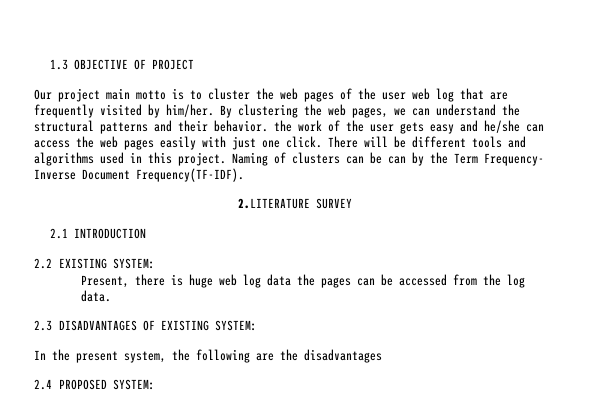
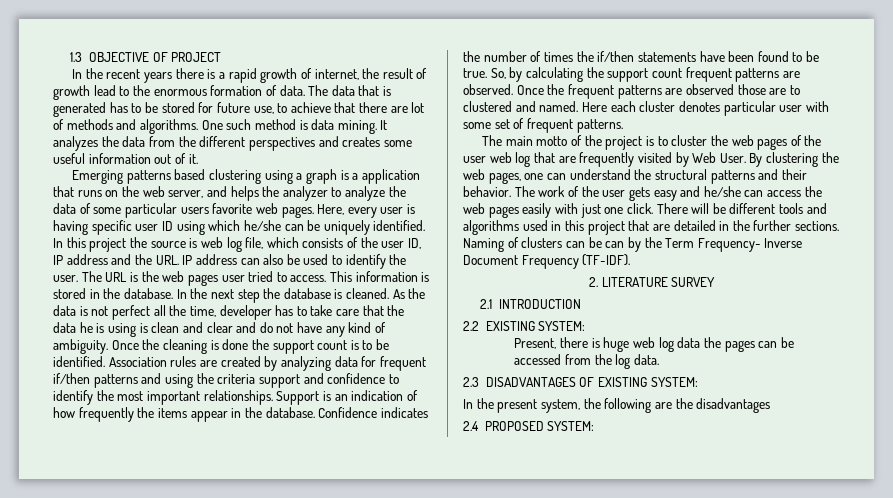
- Our project main motto is to cluster the web pages of the user web log that are frequently visited by him/her.
+ In the recent years there is a rapid growth of internet, the result of growth lead to the enormous formation of data. The data that is generated has to be stored for future use, to achieve that there are lot of methods and algorithms. One such method is data mining. It analyzes the data from the different perspectives and creates some useful information out of it.
+ Emerging patterns based clustering using a graph is a application that runs on the web server, and helps the analyzer to analyze the data of some particular users favorite web pages. Here, every user is having specific user ID using which he/she can be uniquely identified. In this project the source is web log file, which consists of the user ID, IP address and the URL. IP address can also be used to identify the user. The URL is the web pages user tried to access. This information is stored in the database. In the next step the database is cleaned. As the data is not perfect all the time, developer has to take care that the data he is using is clean and clear and do not have any kind of ambiguity. Once the cleaning is done the support count is to be identified. Association rules are created by analyzing data for frequent if/then patterns and using the criteria support and confidence to identify the most important relationships. Support is an indication of how frequently the items appear in the database. Confidence indicates the number of times the if/then statements have been found to be true. So, by calculating the support count frequent patterns are observed. Once the frequent patterns are observed those are to clustered and named. Here each cluster denotes particular user with some set of frequent patterns.
+ The main motto of the project is to cluster the web pages of the user web log that are frequently visited by Web User.
- By clustering the web pages, we can understand the structural patterns and their behavior. the work of the user gets easy and he/she can access the web pages easily with just one click.
+ By clustering the web pages, one can understand the structural patterns and their behavior. The work of the user gets easy and he/she can access the web pages easily with just one click.
- There will be different tools and algorithms used in this project.
+ There will be different tools and algorithms used in this project that are detailed in the further sections.
- Naming of clusters can be can by the Term Frequency- Inverse Document Frequency(TF-IDF).
- 2.LITERATURE SURVEY
+ Naming of clusters can be can by the Term Frequency- Inverse Document Frequency (TF-IDF).
+ 2. LITERATURE SURVEY

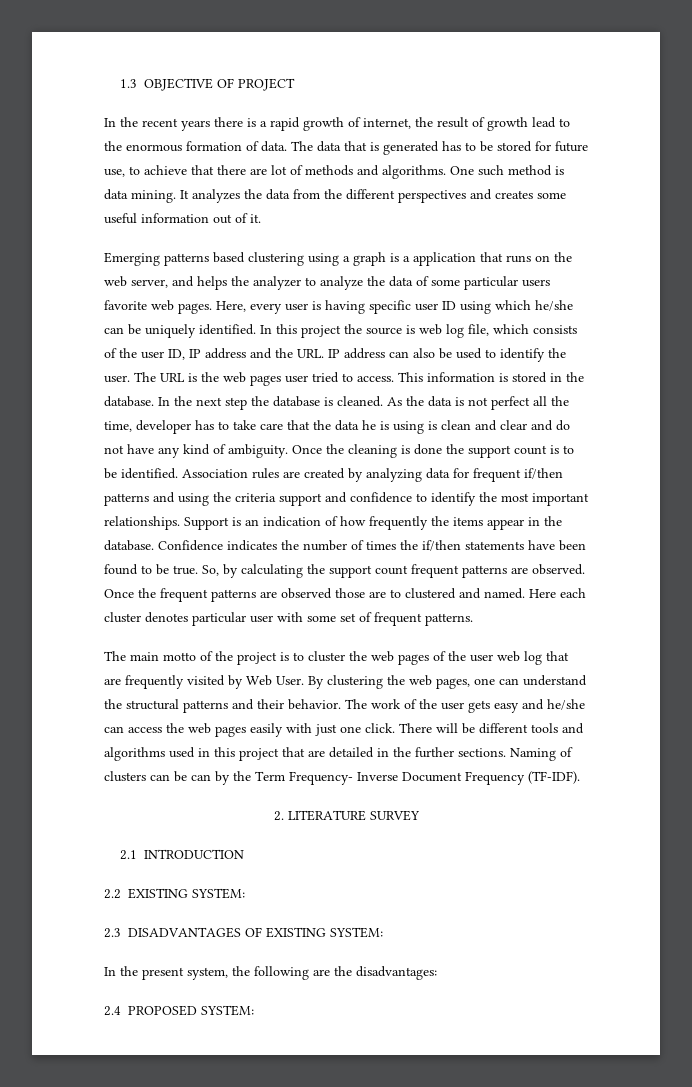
- Present, there is huge web log data the pages can be accessed from the log data.
- In the present system, the following are the disadvantages
+ In the present system, the following are the disadvantages:

